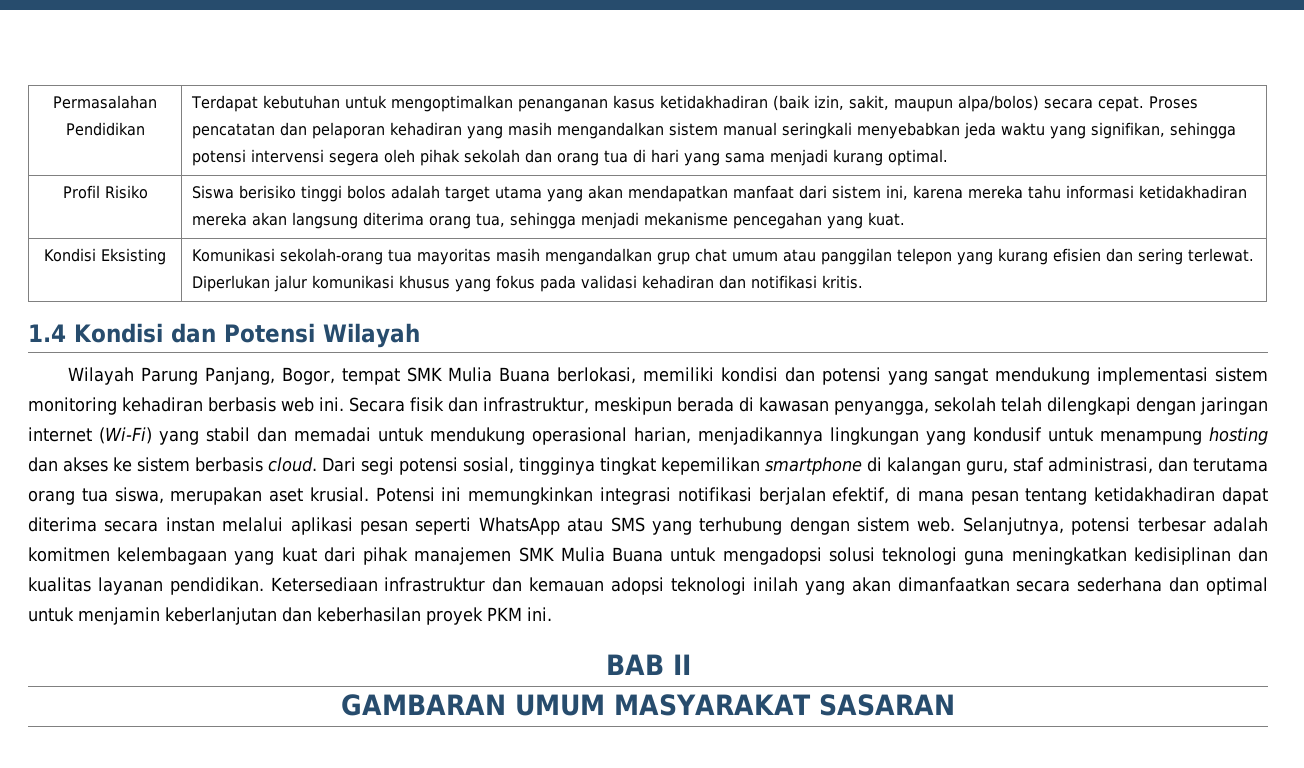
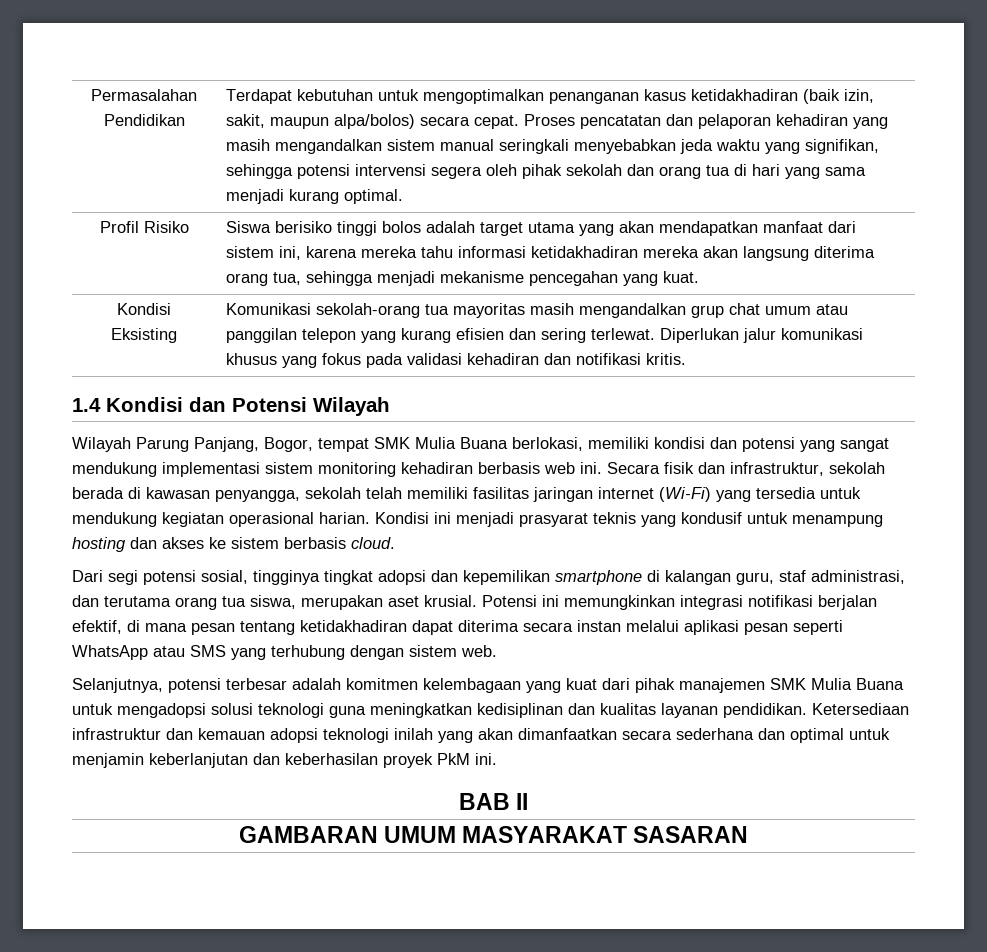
- Secara fisik dan infrastruktur, meskipun berada di kawasan penyangga, sekolah telah dilengkapi dengan jaringan internet (Wi-Fi) yang stabil dan memadai untuk mendukung operasional harian, menjadikannya lingkungan yang kondusif untuk menampung hosting dan akses ke sistem berbasis cloud. Dari segi potensi sosial, tingginya tingkat kepemilikan smartphone di kalangan guru, staf administrasi, dan terutama orang tua siswa, merupakan aset krusial.
+ Secara fisik dan infrastruktur, sekolah berada di kawasan penyangga, sekolah telah memiliki fasilitas jaringan internet (Wi-Fi) yang tersedia untuk mendukung kegiatan operasional harian. Kondisi ini menjadi prasyarat teknis yang kondusif untuk menampung hosting dan akses ke sistem berbasis cloud.
+ Dari segi potensi sosial, tingginya tingkat adopsi dan kepemilikan smartphone di kalangan guru, staf administrasi, dan terutama orang tua siswa, merupakan aset krusial.
- Potensi ini memungkinkan integrasi notifikasi berjalan efektif, di mana pesan tentang ketidakhadiran dapat diterima secara instan melalui aplikasi pesan seperti WhatsApp atau SMS yang terhubung dengan sistem web. Selanjutnya, potensi terbesar adalah komitmen kelembagaan yang kuat dari pihak manajemen SMK Mulia Buana untuk mengadopsi solusi teknologi guna meningkatkan kedisiplinan dan kualitas layanan pendidikan.
+ Potensi ini memungkinkan integrasi notifikasi berjalan efektif, di mana pesan tentang ketidakhadiran dapat diterima secara instan melalui aplikasi pesan seperti WhatsApp atau SMS yang terhubung dengan sistem web.
+ Selanjutnya, potensi terbesar adalah komitmen kelembagaan yang kuat dari pihak manajemen SMK Mulia Buana untuk mengadopsi solusi teknologi guna meningkatkan kedisiplinan dan kualitas layanan pendidikan.
- Ketersediaan infrastruktur dan kemauan adopsi teknologi inilah yang akan dimanfaatkan secara sederhana dan optimal untuk menjamin keberlanjutan dan keberhasilan proyek PKM ini.
+ Ketersediaan infrastruktur dan kemauan adopsi teknologi inilah yang akan dimanfaatkan secara sederhana dan optimal untuk menjamin keberlanjutan dan keberhasilan proyek PkM ini.

